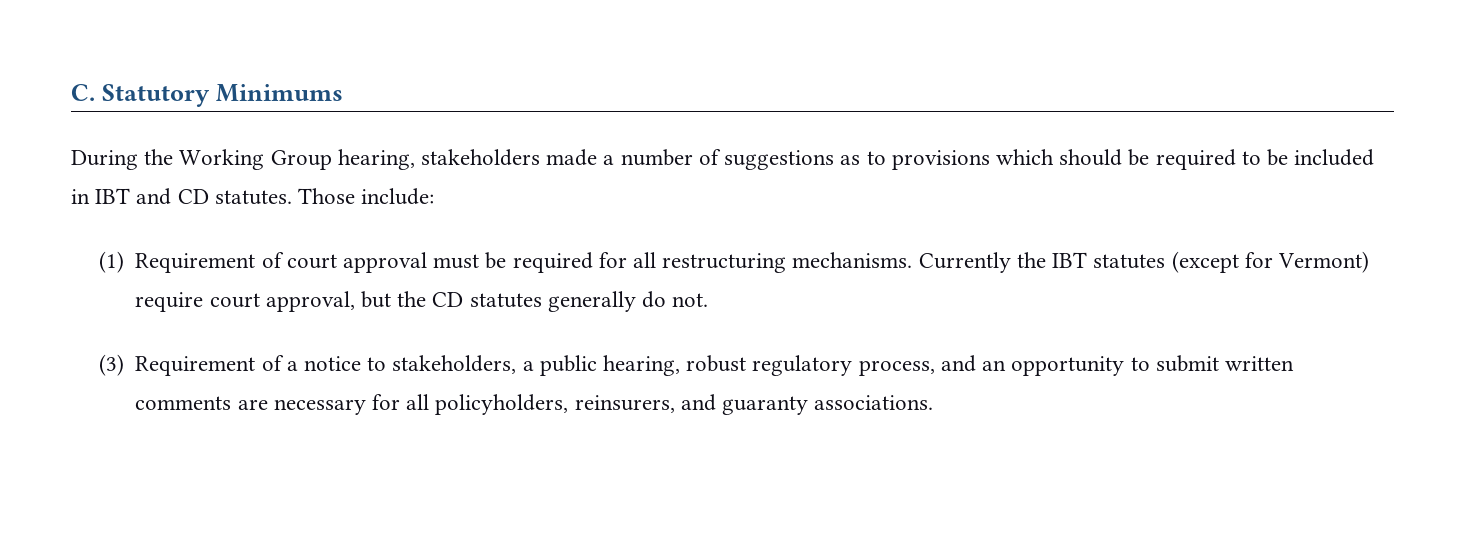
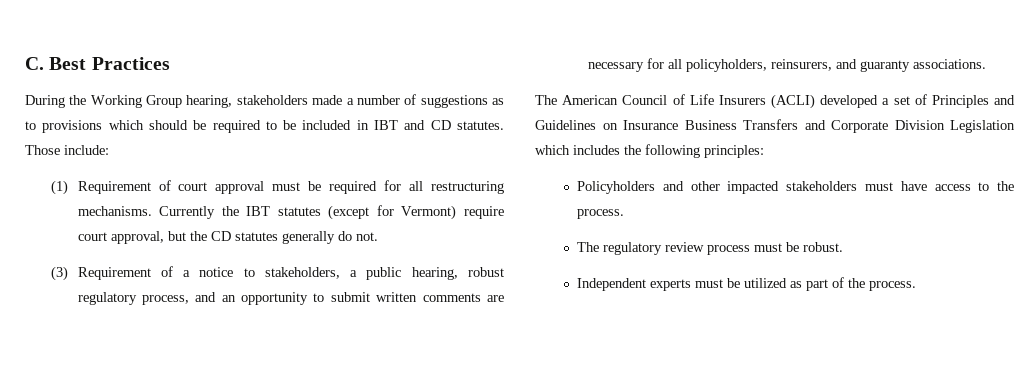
- C. Statutory Minimums
+ C. Best Practices
+ The American Council of Life Insurers (ACLI) developed a set of Principles and Guidelines on Insurance Business Transfers and Corporate Division Legislation which includes the following principles:
+ Policyholders and other impacted stakeholders must have access to the process.
+ The regulatory review process must be robust.
+ Independent experts must be utilized as part of the process.

